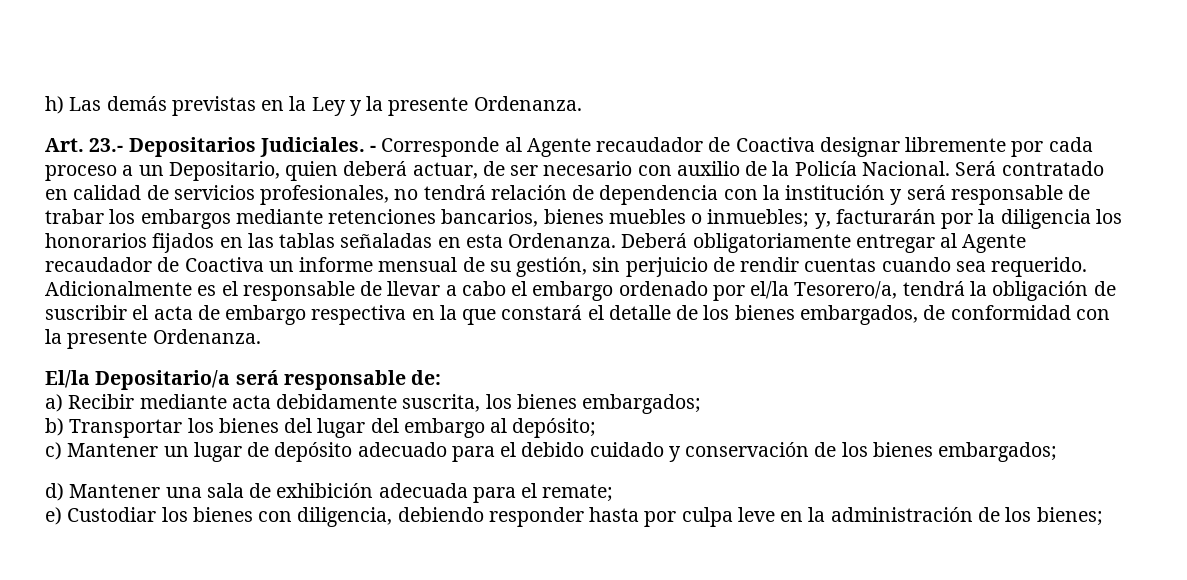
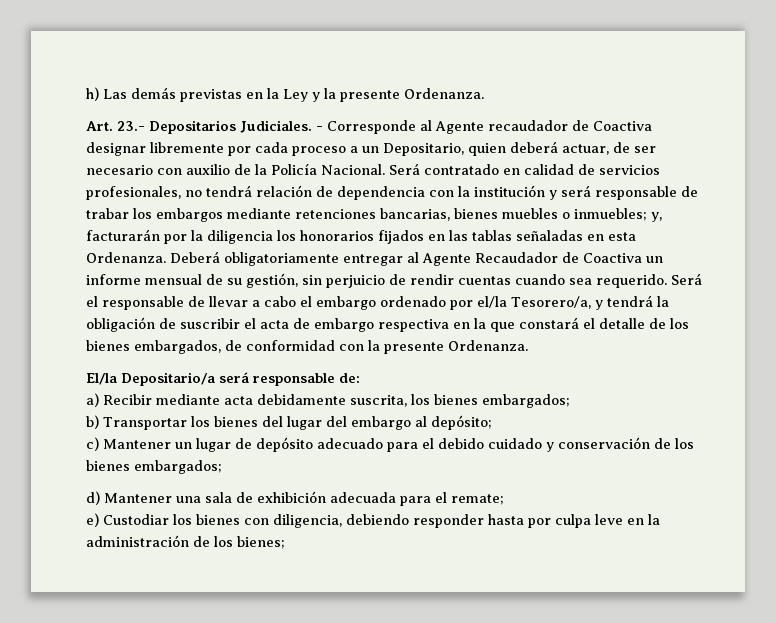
- Será contratado en calidad de servicios profesionales, no tendrá relación de dependencia con la institución y será responsable de trabar los embargos mediante retenciones bancarios, bienes muebles o inmuebles; y, facturarán por la diligencia los honorarios fijados en las tablas señaladas en esta Ordenanza.
+ Será contratado en calidad de servicios profesionales, no tendrá relación de dependencia con la institución y será responsable de trabar los embargos mediante retenciones bancarias, bienes muebles o inmuebles; y, facturarán por la diligencia los honorarios fijados en las tablas señaladas en esta Ordenanza.
- Deberá obligatoriamente entregar al Agente recaudador de Coactiva un informe mensual de su gestión, sin perjuicio de rendir cuentas cuando sea requerido.
+ Deberá obligatoriamente entregar al Agente Recaudador de Coactiva un informe mensual de su gestión, sin perjuicio de rendir cuentas cuando sea requerido.
- Adicionalmente es el responsable de llevar a cabo el embargo ordenado por el/la Tesorero/a, tendrá la obligación de suscribir el acta de embargo respectiva en la que constará el detalle de los bienes embargados, de conformidad con la presente Ordenanza.
+ Será el responsable de llevar a cabo el embargo ordenado por el/la Tesorero/a, y tendrá la obligación de suscribir el acta de embargo respectiva en la que constará el detalle de los bienes embargados, de conformidad con la presente Ordenanza.

